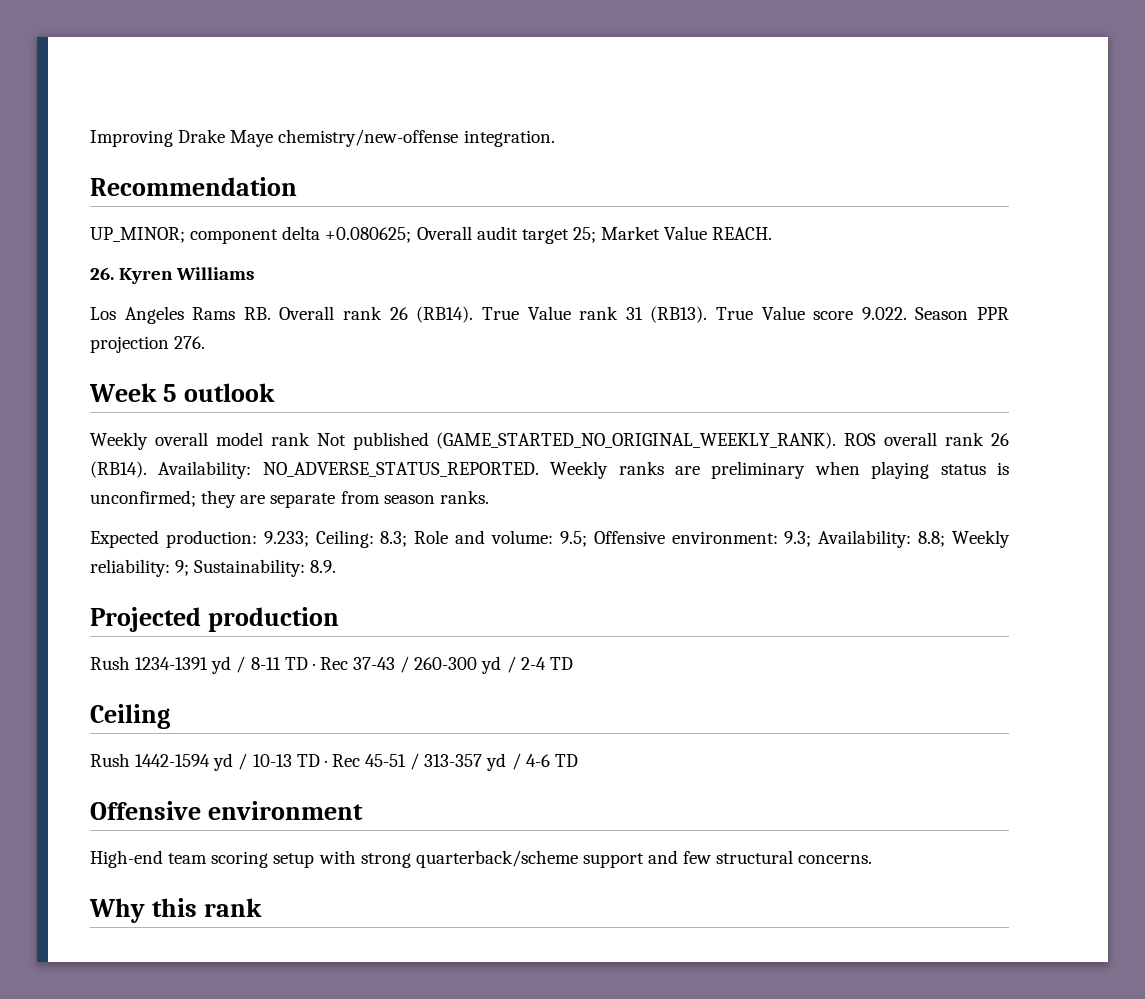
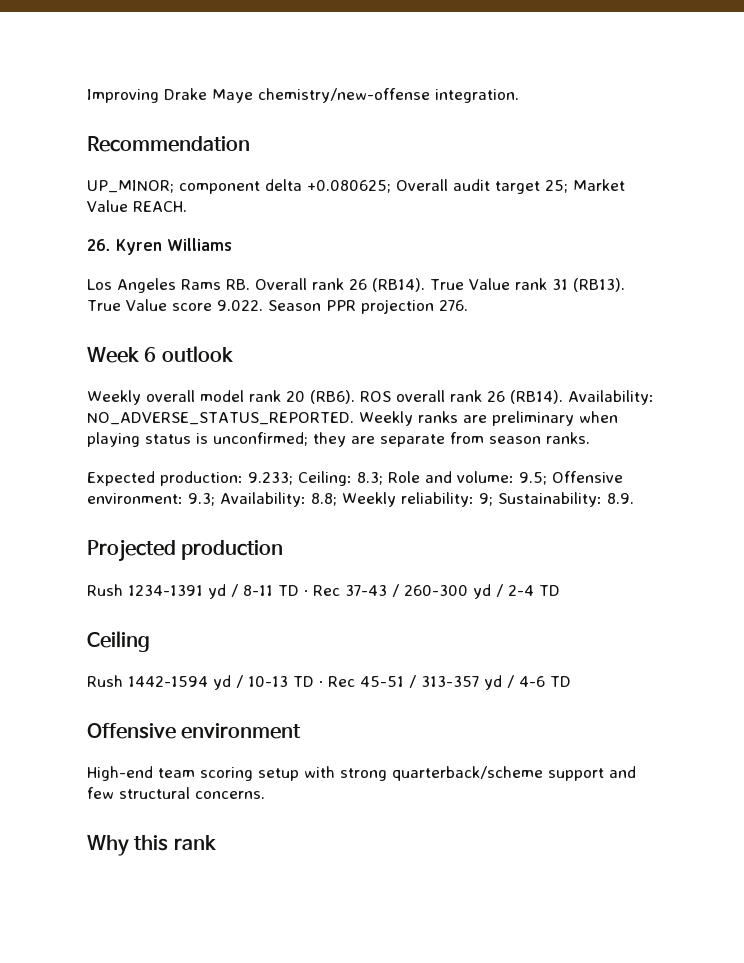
- Week 5 outlook
+ Week 6 outlook
- Weekly overall model rank Not published (GAME_STARTED_NO_ORIGINAL_WEEKLY_RANK).
+ Weekly overall model rank 20 (RB6).

